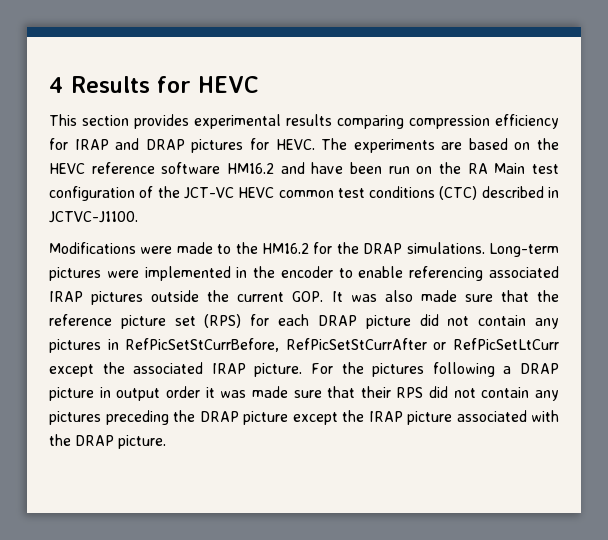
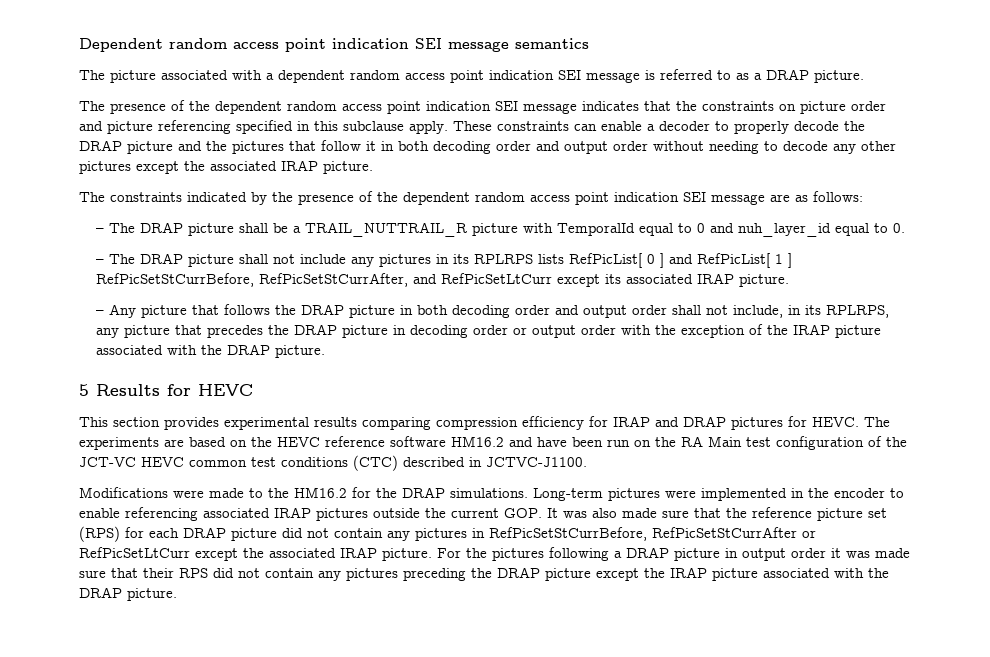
- 4 Results for HEVC
+ Dependent random access point indication SEI message semantics
+ The picture associated with a dependent random access point indication SEI message is referred to as a DRAP picture.
+ The presence of the dependent random access point indication SEI message indicates that the constraints on picture order and picture referencing specified in this subclause apply. These constraints can enable a decoder to properly decode the DRAP picture and the pictures that follow it in both decoding order and output order without needing to decode any other pictures except the associated IRAP picture.
+ The constraints indicated by the presence of the dependent random access point indication SEI message are as follows:
+ – The DRAP picture shall be a TRAIL_NUTTRAIL_R picture with TemporalId equal to 0 and nuh_layer_id equal to 0.
+ – The DRAP picture shall not include any pictures in its RPLRPS lists RefPicList[ 0 ] and RefPicList[ 1 ] RefPicSetStCurrBefore, RefPicSetStCurrAfter, and RefPicSetLtCurr except its associated IRAP picture.
+ – Any picture that follows the DRAP picture in both decoding order and output order shall not include, in its RPLRPS, any picture that precedes the DRAP picture in decoding order or output order with the exception of the IRAP picture associated with the DRAP picture.
+ 5 Results for HEVC

